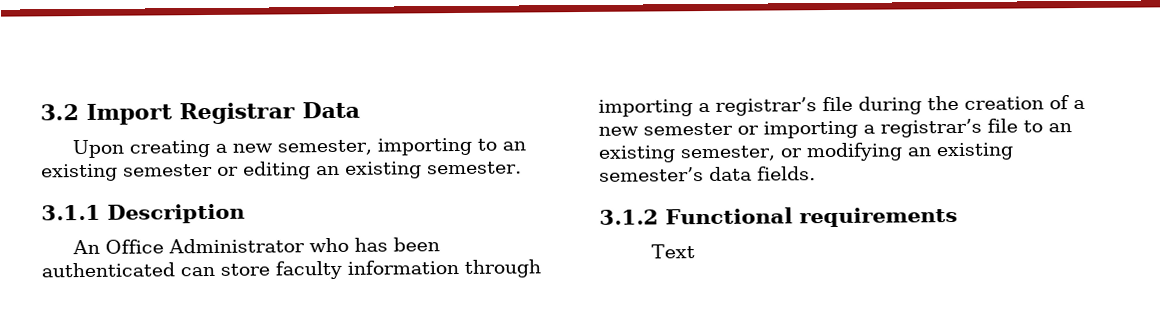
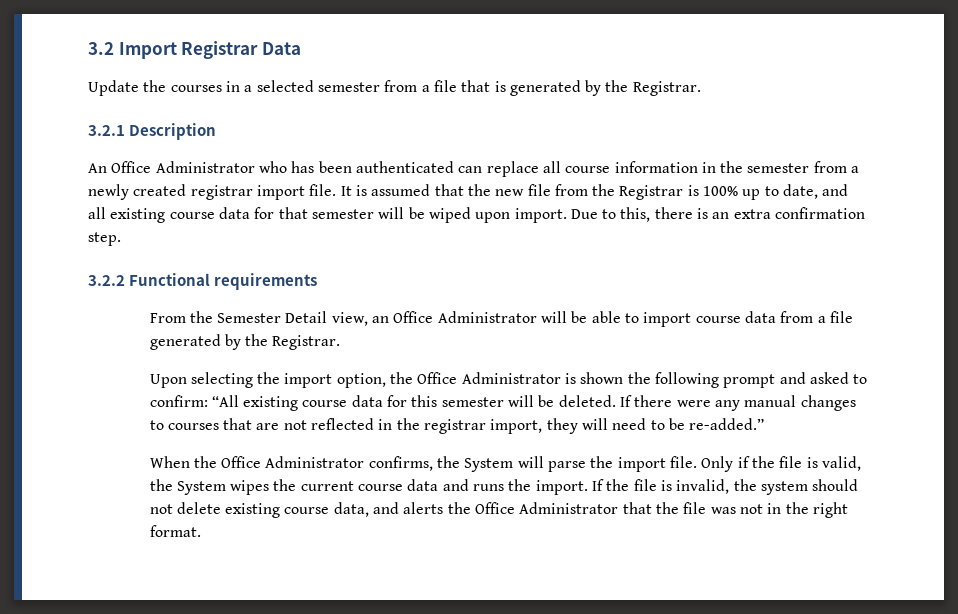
- Upon creating a new semester, importing to an existing semester or editing an existing semester.
- 3.1.1 Description
+ Update the courses in a selected semester from a file that is generated by the Registrar.
+ 3.2.1 Description
- An Office Administrator who has been authenticated can store faculty information through importing a registrar’s file during the creation of a new semester or importing a registrar’s file to an existing semester, or modifying an existing semester’s data fields.
- 3.1.2 Functional requirements
- Text
+ An Office Administrator who has been authenticated can replace all course information in the semester from a newly created registrar import file. It is assumed that the new file from the Registrar is 100% up to date, and all existing course data for that semester will be wiped upon import. Due to this, there is an extra confirmation step.
+ 3.2.2 Functional requirements
+ From the Semester Detail view, an Office Administrator will be able to import course data from a file generated by the Registrar.
+ Upon selecting the import option, the Office Administrator is shown the following prompt and asked to confirm: “All existing course data for this semester will be deleted. If there were any manual changes to courses that are not reflected in the registrar import, they will need to be re-added.”
+ When the Office Administrator confirms, the System will parse the import file. Only if the file is valid, the System wipes the current course data and runs the import. If the file is invalid, the system should not delete existing course data, and alerts the Office Administrator that the file was not in the right format.

